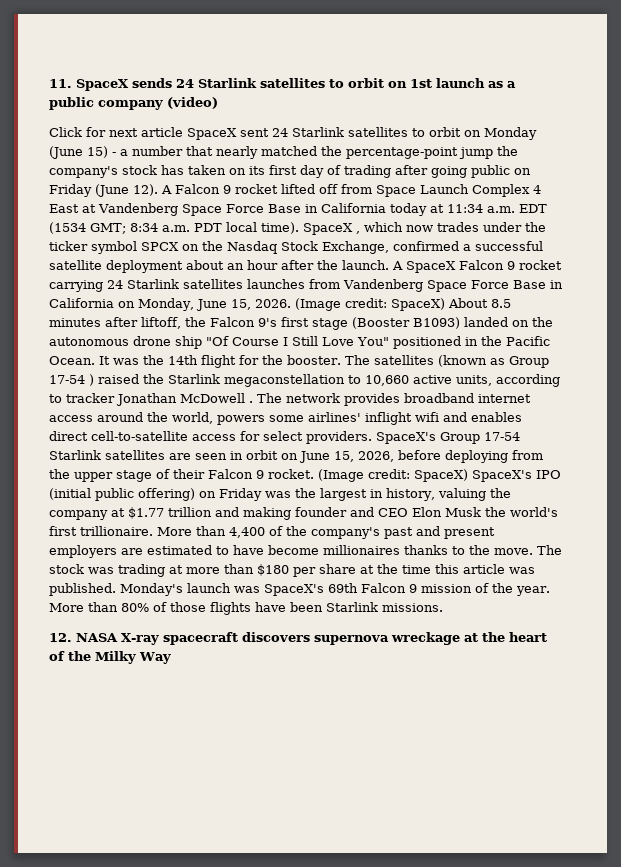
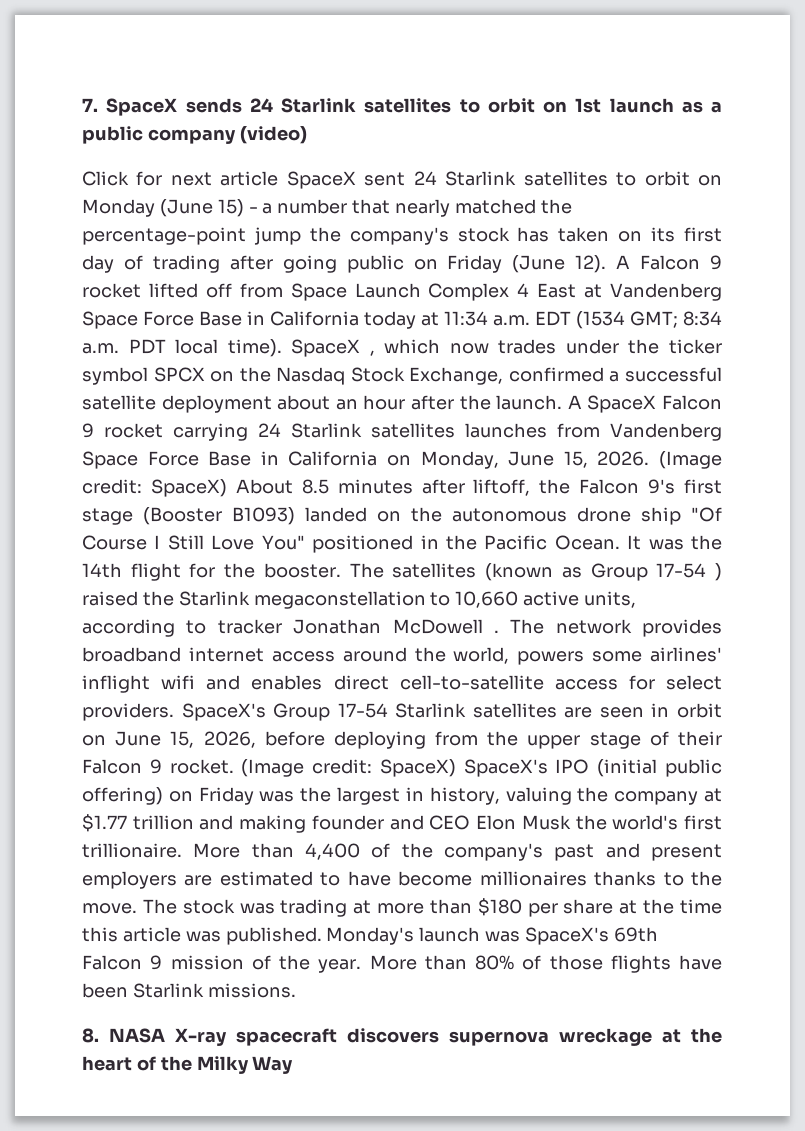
- 11. SpaceX sends 24 Starlink satellites to orbit on 1st launch as a public company (video)
+ 7. SpaceX sends 24 Starlink satellites to orbit on 1st launch as a public company (video)
- 12. NASA X-ray spacecraft discovers supernova wreckage at the heart of the Milky Way
+ 8. NASA X-ray spacecraft discovers supernova wreckage at the heart of the Milky Way

